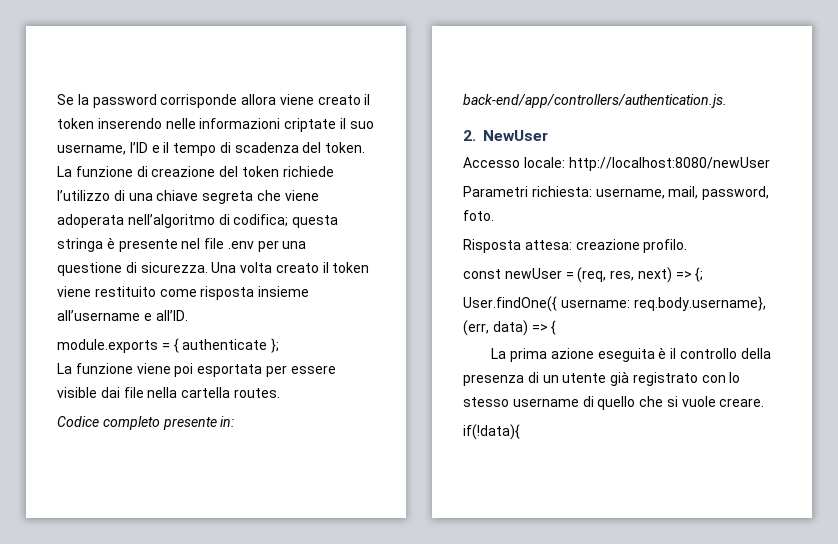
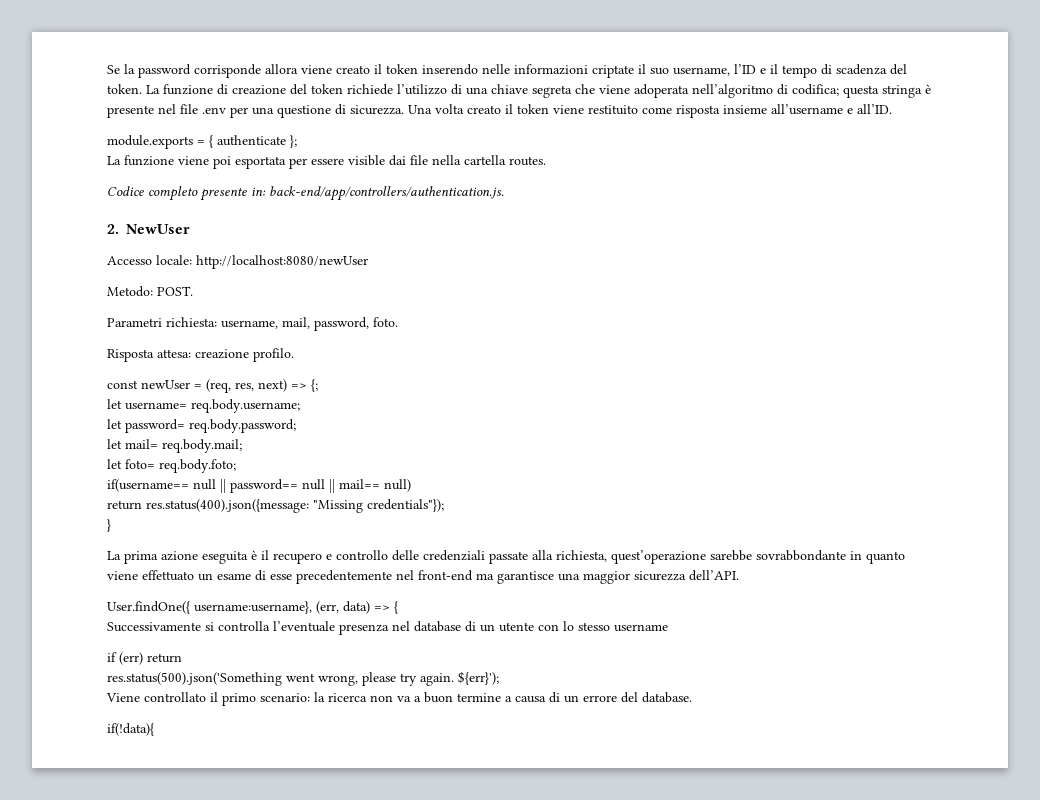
+ Metodo: POST.
- User.findOne({ username: req.body.username}, (err, data) => {
+ let username= req.body.username;
+ let password= req.body.password;
+ let mail= req.body.mail;
+ let foto= req.body.foto;
+ if(username== null || password== null || mail== null)
+ return res.status(400).json({message: "Missing credentials"});
+ }
- La prima azione eseguita è il controllo della presenza di un utente già registrato con lo stesso username di quello che si vuole creare.
+ La prima azione eseguita è il recupero e controllo delle credenziali passate alla richiesta, quest’operazione sarebbe sovrabbondante in quanto viene effettuato un esame di esse precedentemente nel front-end ma garantisce una maggior sicurezza dell’API.
+ User.findOne({ username:username}, (err, data) => {
+ Successivamente si controlla l’eventuale presenza nel database di un utente con lo stesso username
+ if (err) return
+ res.status(500).json('Something went wrong, please try again. ${err}');
+ Viene controllato il primo scenario: la ricerca non va a buon termine a causa di un errore del database.

